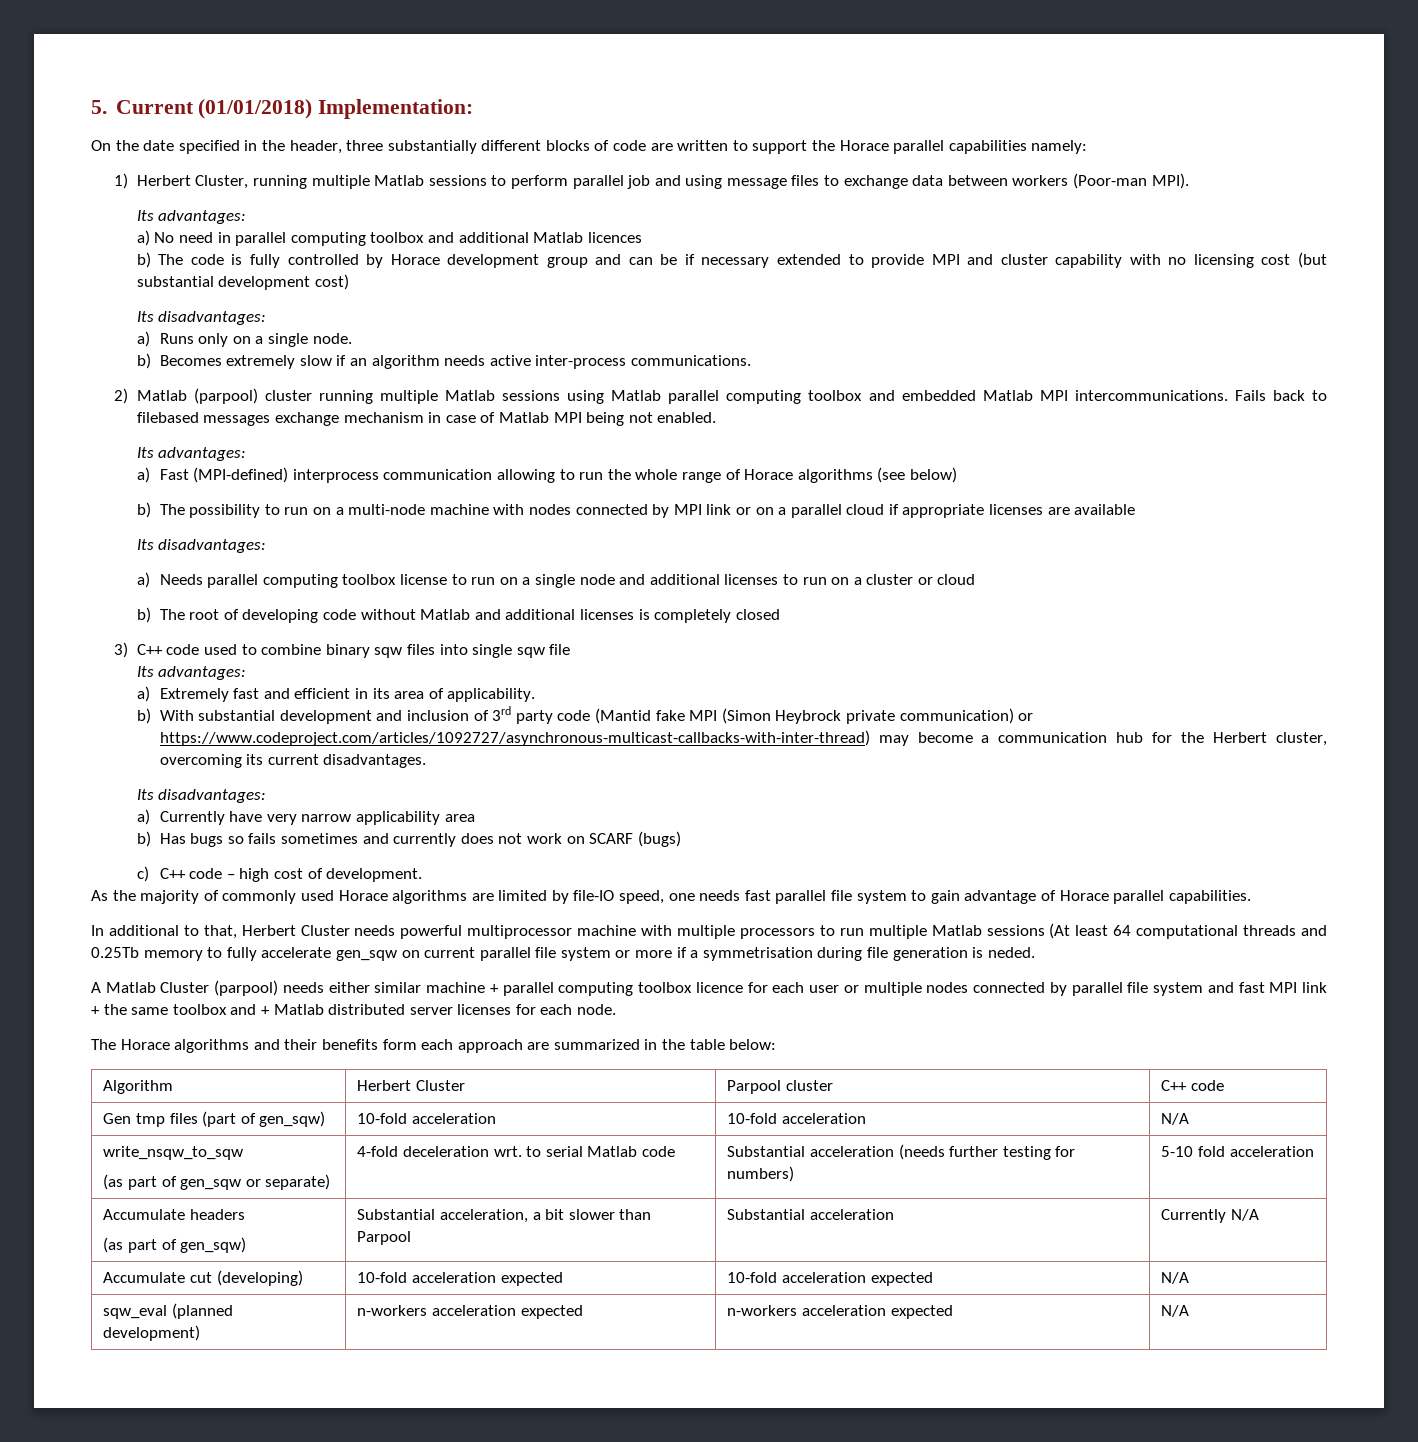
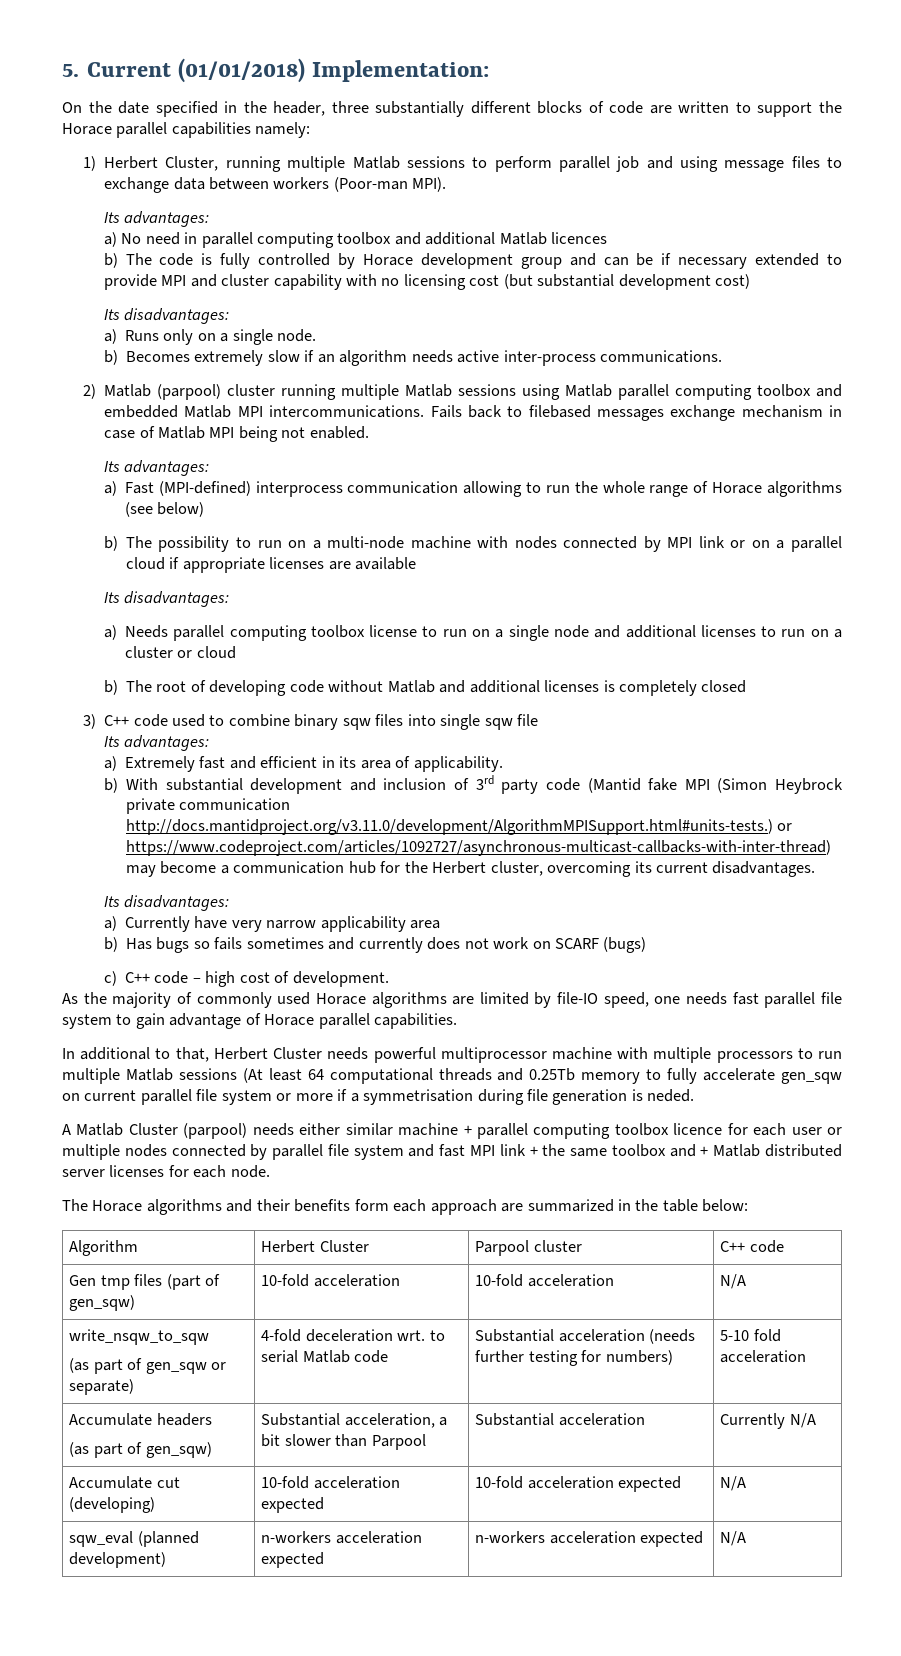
- b) With substantial development and inclusion of 3rd party code (Mantid fake MPI (Simon Heybrock private communication) or https://www.codeproject.com/articles/1092727/asynchronous-multicast-callbacks-with-inter-thread) may become a communication hub for the Herbert cluster, overcoming its current disadvantages.
+ b) With substantial development and inclusion of 3rd party code (Mantid fake MPI (Simon Heybrock private communication http://docs.mantidproject.org/v3.11.0/development/AlgorithmMPISupport.html#units-tests.) or https://www.codeproject.com/articles/1092727/asynchronous-multicast-callbacks-with-inter-thread) may become a communication hub for the Herbert cluster, overcoming its current disadvantages.

